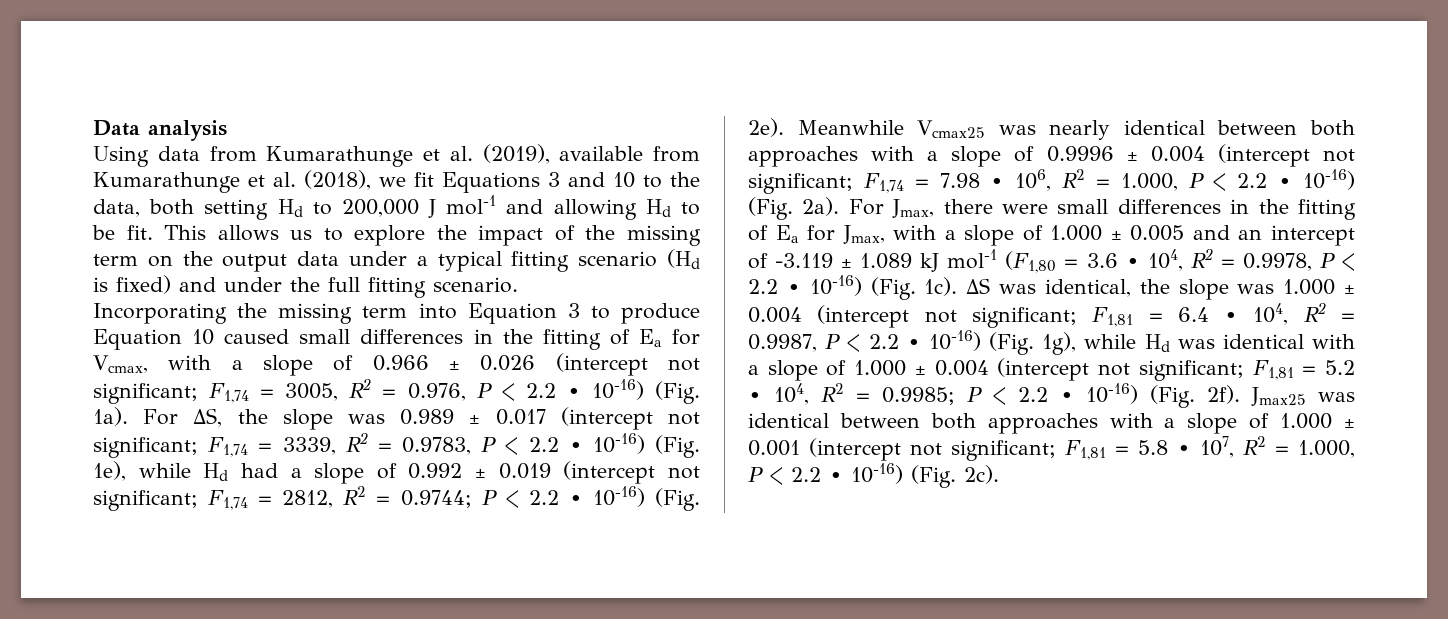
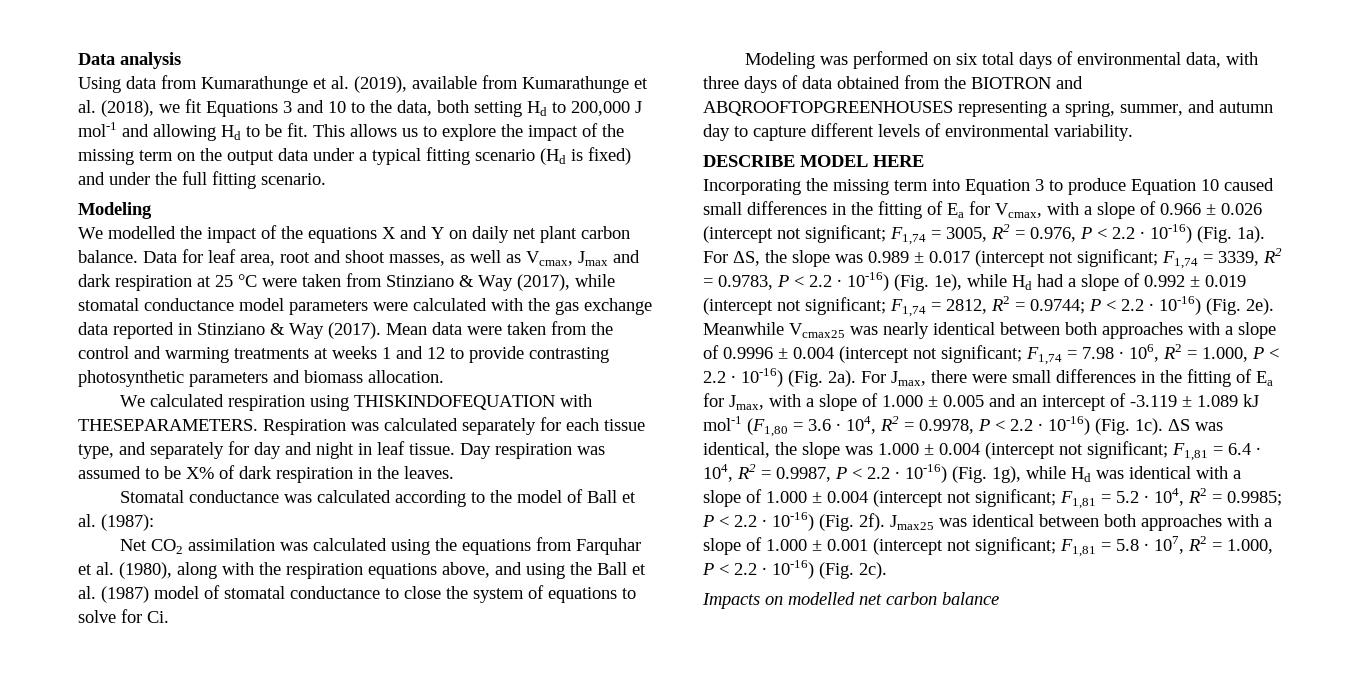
  This allows us to explore the impact of the missing term on the output data under a typical fitting scenario (Hd is fixed) and under the full fitting scenario.
+ Modeling
+ We modelled the impact of the equations X and Y on daily net plant carbon balance. Data for leaf area, root and shoot masses, as well as Vcmax, Jmax and dark respiration at 25 °C were taken from Stinziano & Way (2017), while stomatal conductance model parameters were calculated with the gas exchange data reported in Stinziano & Way (2017). Mean data were taken from the control and warming treatments at weeks 1 and 12 to provide contrasting photosynthetic parameters and biomass allocation.
+ We calculated respiration using THISKINDOFEQUATION with THESEPARAMETERS. Respiration was calculated separately for each tissue type, and separately for day and night in leaf tissue. Day respiration was assumed to be X% of dark respiration in the leaves.
+ Stomatal conductance was calculated according to the model of Ball et al. (1987):
+ Net CO2 assimilation was calculated using the equations from Farquhar et al. (1980), along with the respiration equations above, and using the Ball et al. (1987) model of stomatal conductance to close the system of equations to solve for Ci.
+ Modeling was performed on six total days of environmental data, with three days of data obtained from the BIOTRON and ABQROOFTOPGREENHOUSES representing a spring, summer, and autumn day to capture different levels of environmental variability.
+ DESCRIBE MODEL HERE
+ Impacts on modelled net carbon balance

